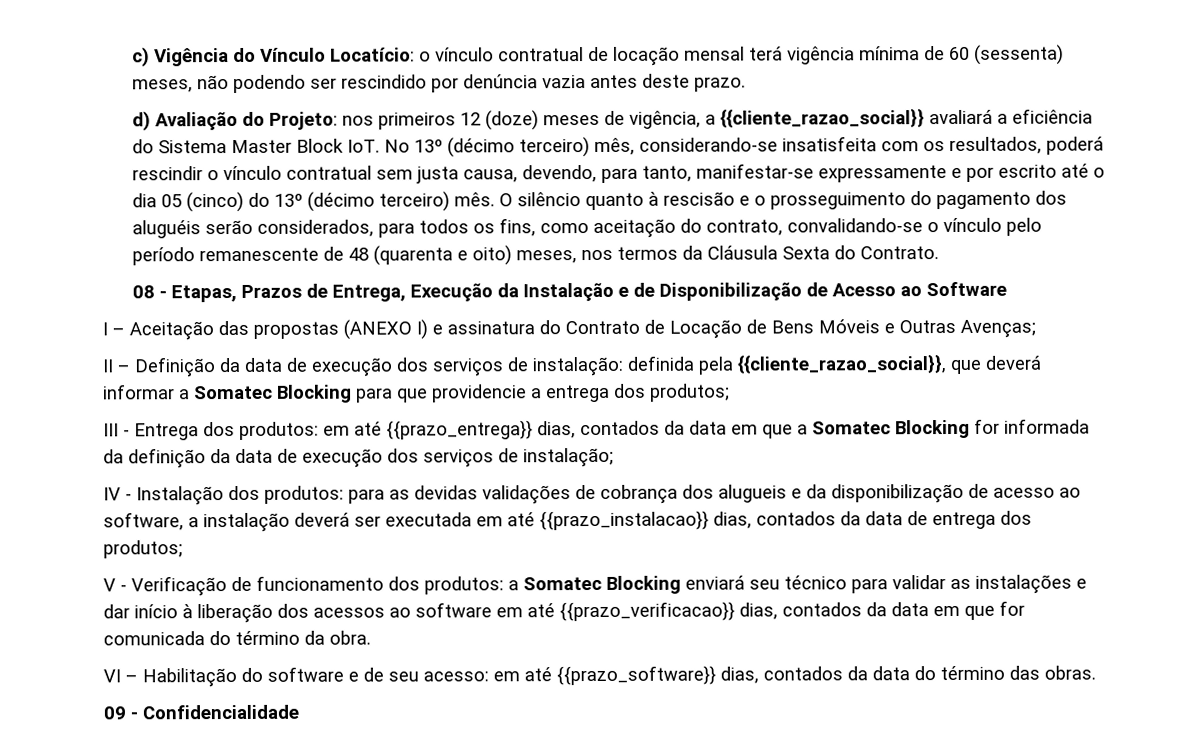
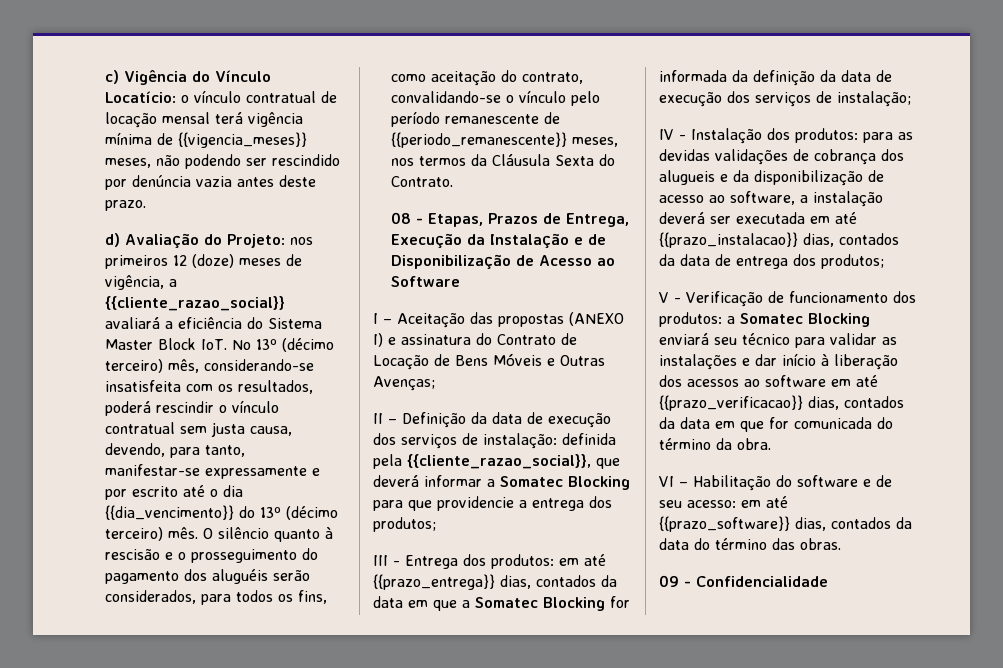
- c) Vigência do Vínculo Locatício: o vínculo contratual de locação mensal terá vigência mínima de 60 (sessenta) meses, não podendo ser rescindido por denúncia vazia antes deste prazo.
+ c) Vigência do Vínculo Locatício: o vínculo contratual de locação mensal terá vigência mínima de {{vigencia_meses}} meses, não podendo ser rescindido por denúncia vazia antes deste prazo.
- d) Avaliação do Projeto: nos primeiros 12 (doze) meses de vigência, a {{cliente_razao_social}} avaliará a eficiência do Sistema Master Block IoT. No 13º (décimo terceiro) mês, considerando-se insatisfeita com os resultados, poderá rescindir o vínculo contratual sem justa causa, devendo, para tanto, manifestar-se expressamente e por escrito até o dia 05 (cinco) do 13º (décimo terceiro) mês.
+ d) Avaliação do Projeto: nos primeiros 12 (doze) meses de vigência, a {{cliente_razao_social}} avaliará a eficiência do Sistema Master Block IoT. No 13º (décimo terceiro) mês, considerando-se insatisfeita com os resultados, poderá rescindir o vínculo contratual sem justa causa, devendo, para tanto, manifestar-se expressamente e por escrito até o dia {{dia_vencimento}} do 13º (décimo terceiro) mês.
- O silêncio quanto à rescisão e o prosseguimento do pagamento dos aluguéis serão considerados, para todos os fins, como aceitação do contrato, convalidando-se o vínculo pelo período remanescente de 48 (quarenta e oito) meses, nos termos da Cláusula Sexta do Contrato.
+ O silêncio quanto à rescisão e o prosseguimento do pagamento dos aluguéis serão considerados, para todos os fins, como aceitação do contrato, convalidando-se o vínculo pelo período remanescente de {{periodo_remanescente}} meses, nos termos da Cláusula Sexta do Contrato.

